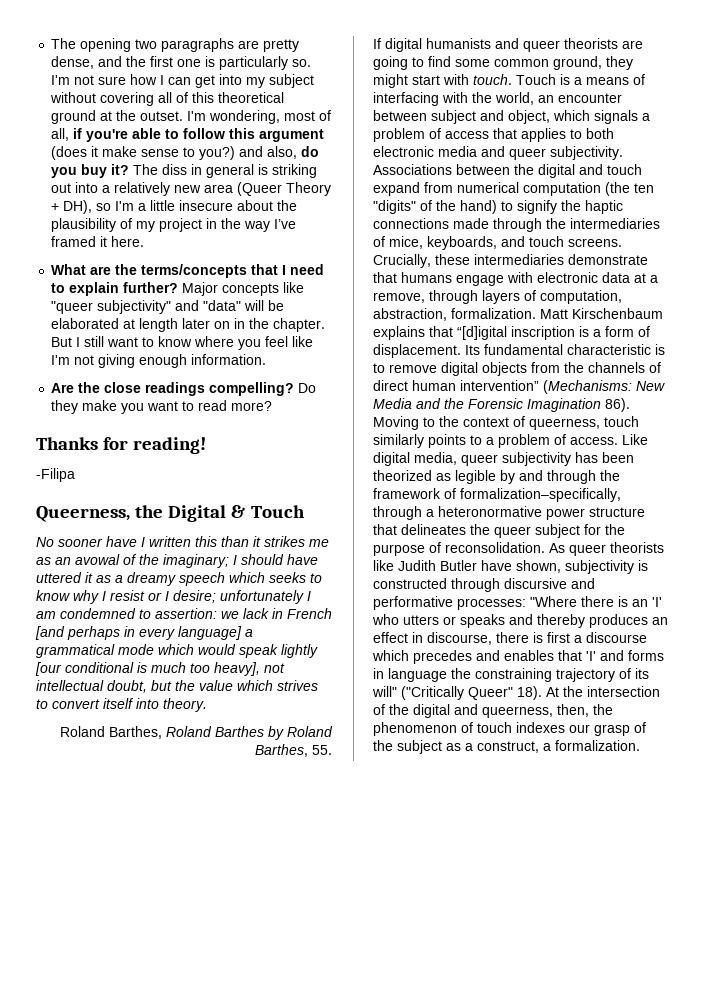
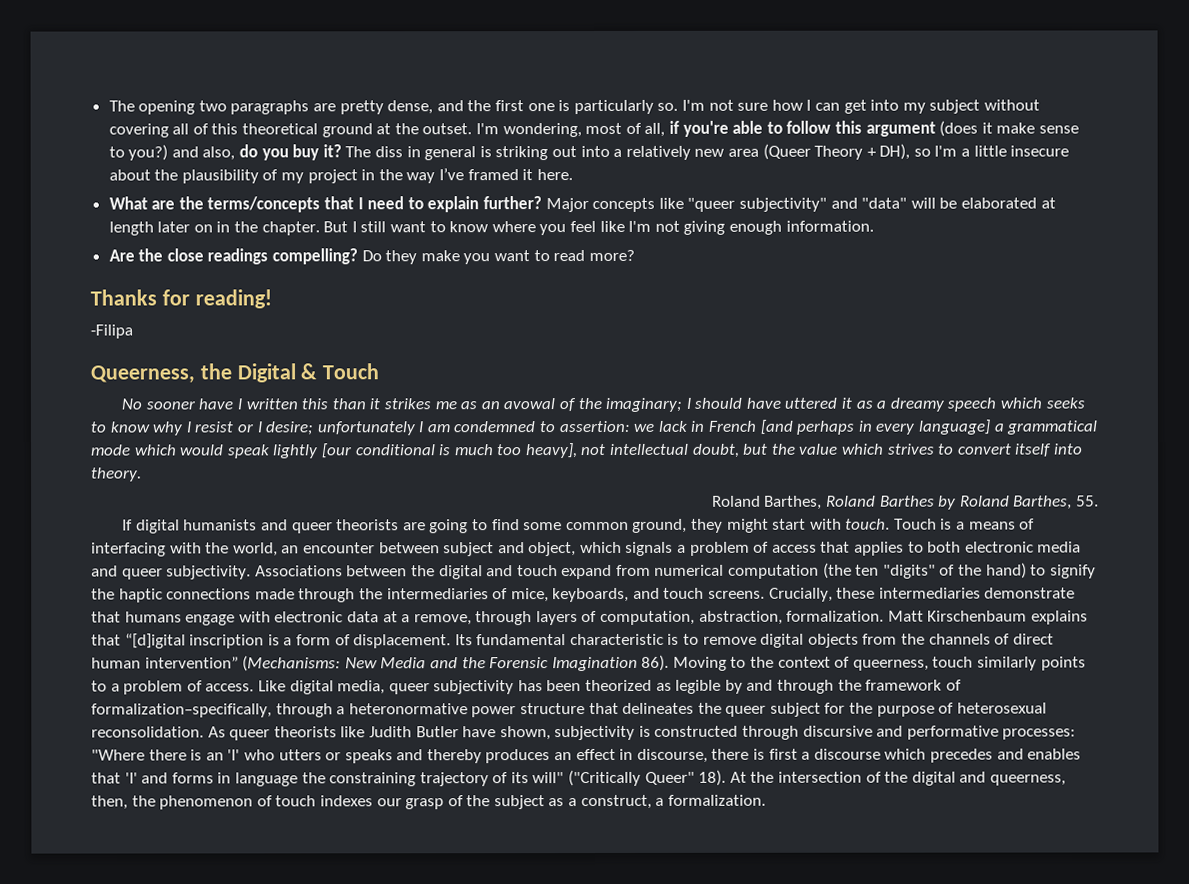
- Like digital media, queer subjectivity has been theorized as legible by and through the framework of formalization–specifically, through a heteronormative power structure that delineates the queer subject for the purpose of reconsolidation.
+ Like digital media, queer subjectivity has been theorized as legible by and through the framework of formalization–specifically, through a heteronormative power structure that delineates the queer subject for the purpose of heterosexual reconsolidation.

